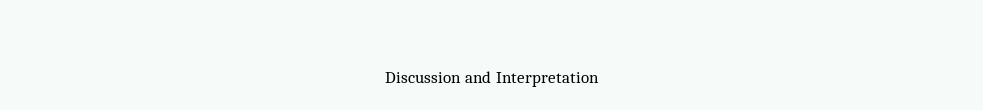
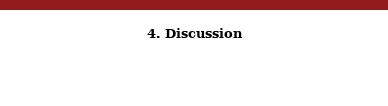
- Discussion and Interpretation
+ 4. Discussion

